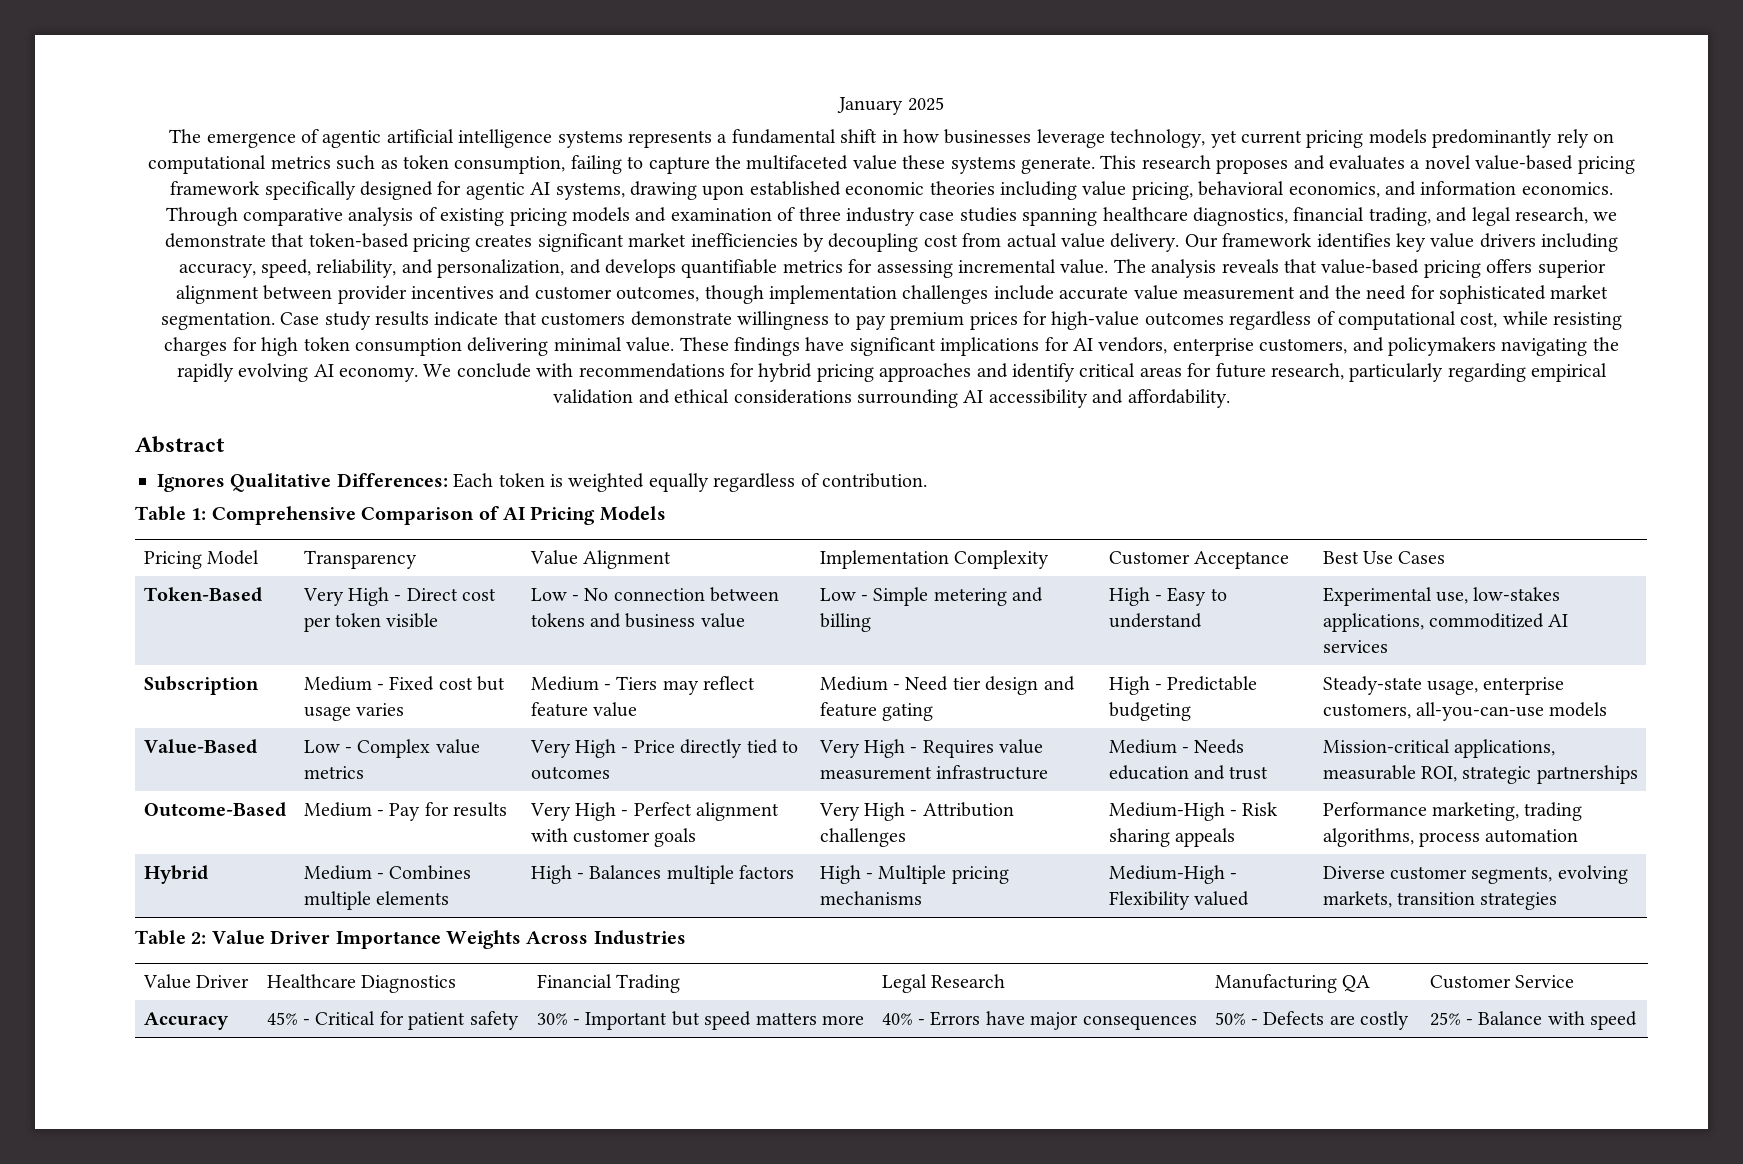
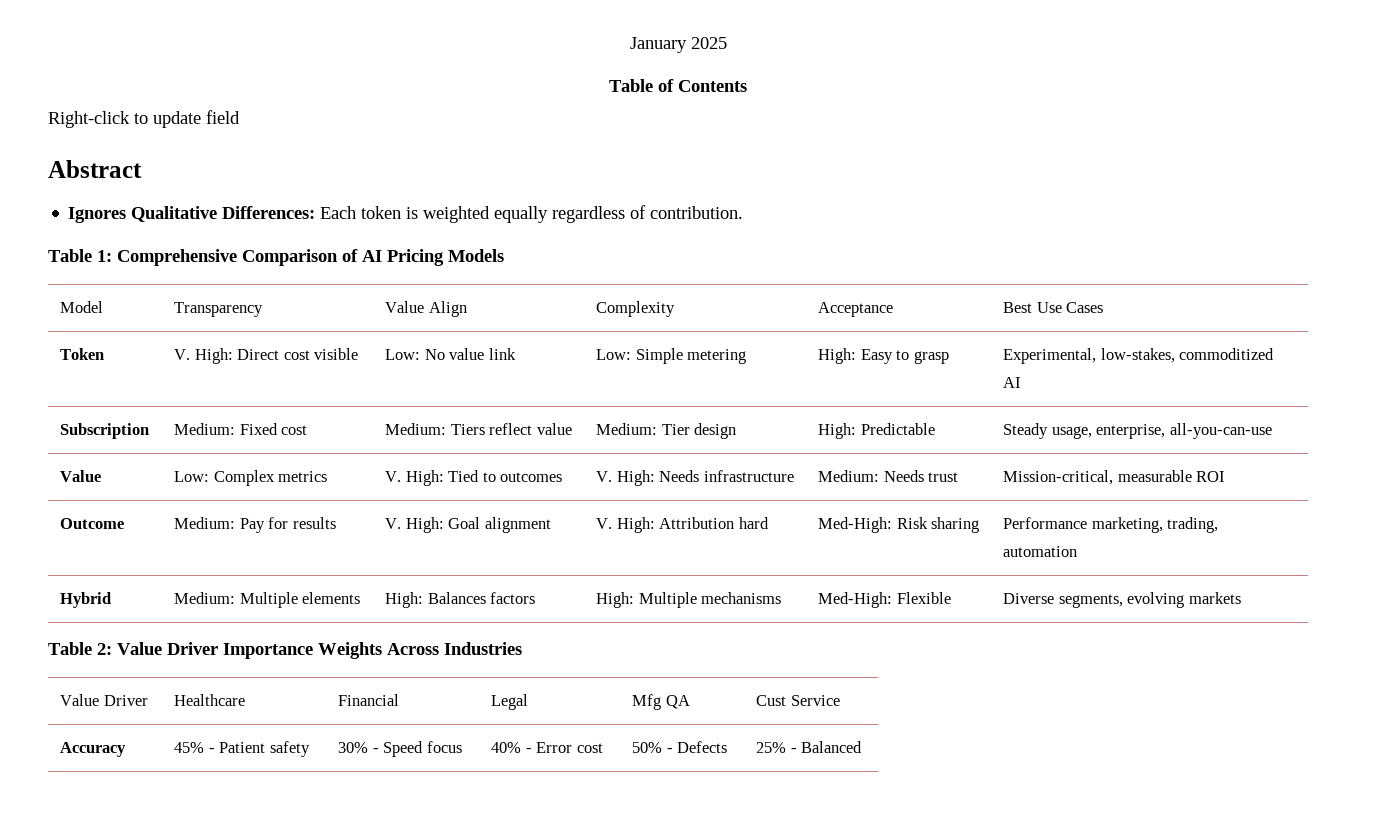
- The emergence of agentic artificial intelligence systems represents a fundamental shift in how businesses leverage technology, yet current pricing models predominantly rely on computational metrics such as token consumption, failing to capture the multifaceted value these systems generate. This research proposes and evaluates a novel value-based pricing framework specifically designed for agentic AI systems, drawing upon established economic theories including value pricing, behavioral economics, and information economics. Through comparative analysis of existing pricing models and examination of three industry case studies spanning healthcare diagnostics, financial trading, and legal research, we demonstrate that token-based pricing creates significant market inefficiencies by decoupling cost from actual value delivery. Our framework identifies key value drivers including accuracy, speed, reliability, and personalization, and develops quantifiable metrics for assessing incremental value. The analysis reveals that value-based pricing offers superior alignment between provider incentives and customer outcomes, though implementation challenges include accurate value measurement and the need for sophisticated market segmentation. Case study results indicate that customers demonstrate willingness to pay premium prices for high-value outcomes regardless of computational cost, while resisting charges for high token consumption delivering minimal value. These findings have significant implications for AI vendors, enterprise customers, and policymakers navigating the rapidly evolving AI economy. We conclude with recommendations for hybrid pricing approaches and identify critical areas for future research, particularly regarding empirical validation and ethical considerations surrounding AI accessibility and affordability.
+ Table of Contents
+ Right-click to update field
- Pricing Model | Transparency | Value Alignment | Implementation Complexity | Customer Acceptance | Best Use Cases
+ Model | Transparency | Value Align | Complexity | Acceptance | Best Use Cases
- Token-Based | Very High - Direct cost per token visible | Low - No connection between tokens and business value | Low - Simple metering and billing | High - Easy to understand | Experimental use, low-stakes applications, commoditized AI services
+ Token | V. High: Direct cost visible | Low: No value link | Low: Simple metering | High: Easy to grasp | Experimental, low-stakes, commoditized AI
- Subscription | Medium - Fixed cost but usage varies | Medium - Tiers may reflect feature value | Medium - Need tier design and feature gating | High - Predictable budgeting | Steady-state usage, enterprise customers, all-you-can-use models
- Value-Based | Low - Complex value metrics | Very High - Price directly tied to outcomes | Very High - Requires value measurement infrastructure | Medium - Needs education and trust | Mission-critical applications, measurable ROI, strategic partnerships
- Outcome-Based | Medium - Pay for results | Very High - Perfect alignment with customer goals | Very High - Attribution challenges | Medium-High - Risk sharing appeals | Performance marketing, trading algorithms, process automation
+ Subscription | Medium: Fixed cost | Medium: Tiers reflect value | Medium: Tier design | High: Predictable | Steady usage, enterprise, all-you-can-use
+ Value | Low: Complex metrics | V. High: Tied to outcomes | V. High: Needs infrastructure | Medium: Needs trust | Mission-critical, measurable ROI
+ Outcome | Medium: Pay for results | V. High: Goal alignment | V. High: Attribution hard | Med-High: Risk sharing | Performance marketing, trading, automation
- Hybrid | Medium - Combines multiple elements | High - Balances multiple factors | High - Multiple pricing mechanisms | Medium-High - Flexibility valued | Diverse customer segments, evolving markets, transition strategies
+ Hybrid | Medium: Multiple elements | High: Balances factors | High: Multiple mechanisms | Med-High: Flexible | Diverse segments, evolving markets
- Value Driver | Healthcare Diagnostics | Financial Trading | Legal Research | Manufacturing QA | Customer Service
+ Value Driver | Healthcare | Financial | Legal | Mfg QA | Cust Service
- Accuracy | 45% - Critical for patient safety | 30% - Important but speed matters more | 40% - Errors have major consequences | 50% - Defects are costly | 25% - Balance with speed
+ Accuracy | 45% - Patient safety | 30% - Speed focus | 40% - Error cost | 50% - Defects | 25% - Balanced

